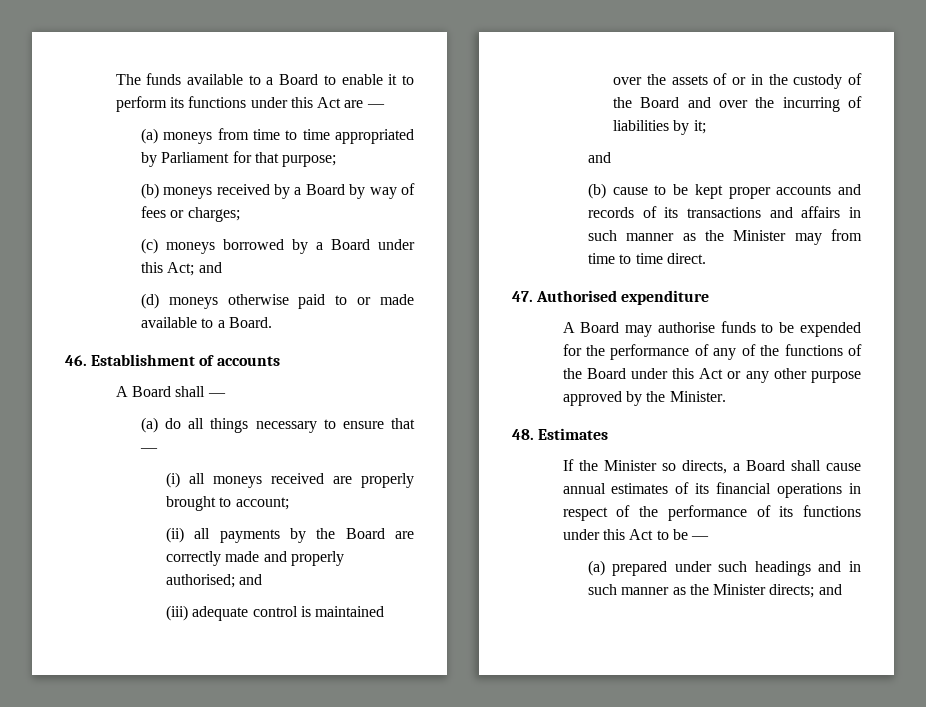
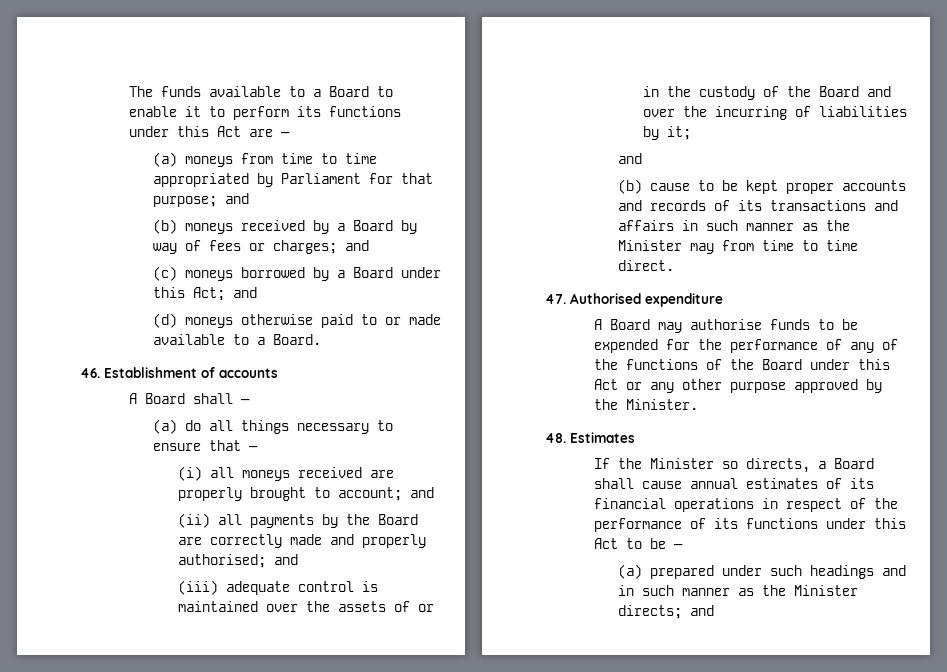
- (a) moneys from time to time appropriated by Parliament for that purpose;
+ (a) moneys from time to time appropriated by Parliament for that purpose; and
- (b) moneys received by a Board by way of fees or charges;
+ (b) moneys received by a Board by way of fees or charges; and
- (i) all moneys received are properly brought to account;
+ (i) all moneys received are properly brought to account; and

